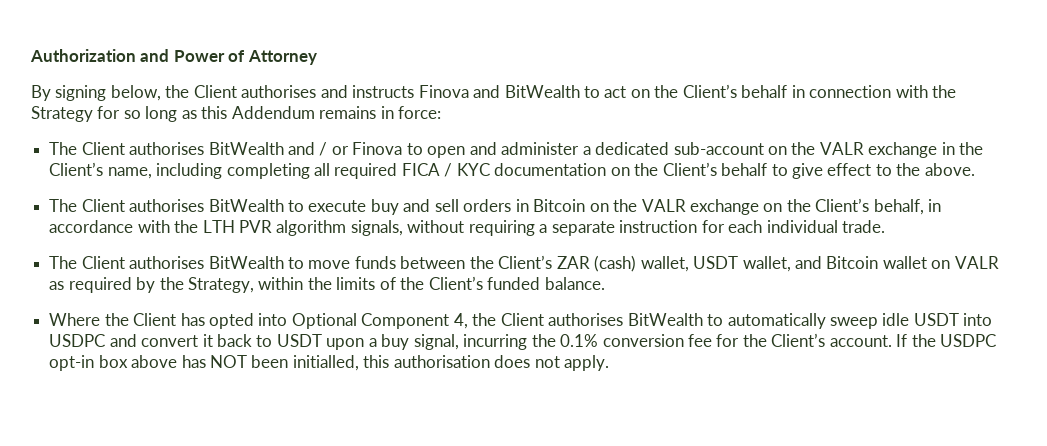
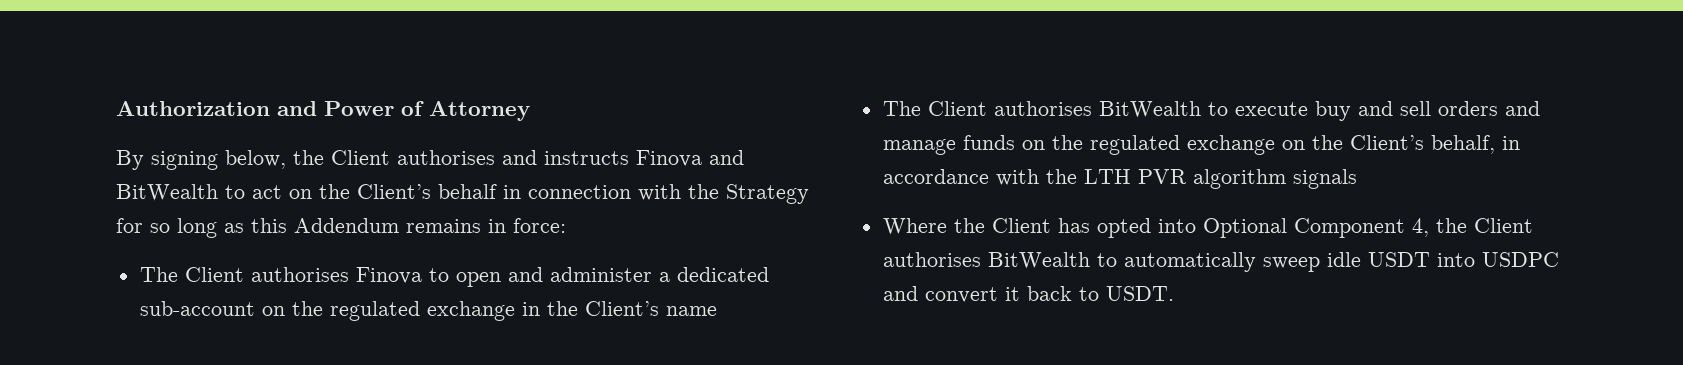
- The Client authorises BitWealth and / or Finova to open and administer a dedicated sub-account on the VALR exchange in the Client’s name, including completing all required FICA / KYC documentation on the Client’s behalf to give effect to the above.
+ The Client authorises Finova to open and administer a dedicated sub-account on the regulated exchange in the Client’s name
- The Client authorises BitWealth to execute buy and sell orders in Bitcoin on the VALR exchange on the Client’s behalf, in accordance with the LTH PVR algorithm signals, without requiring a separate instruction for each individual trade.
- The Client authorises BitWealth to move funds between the Client’s ZAR (cash) wallet, USDT wallet, and Bitcoin wallet on VALR as required by the Strategy, within the limits of the Client’s funded balance.
+ The Client authorises BitWealth to execute buy and sell orders and manage funds on the regulated exchange on the Client’s behalf, in accordance with the LTH PVR algorithm signals
- Where the Client has opted into Optional Component 4, the Client authorises BitWealth to automatically sweep idle USDT into USDPC and convert it back to USDT upon a buy signal, incurring the 0.1% conversion fee for the Client’s account. If the USDPC opt-in box above has NOT been initialled, this authorisation does not apply.
+ Where the Client has opted into Optional Component 4, the Client authorises BitWealth to automatically sweep idle USDT into USDPC and convert it back to USDT.

